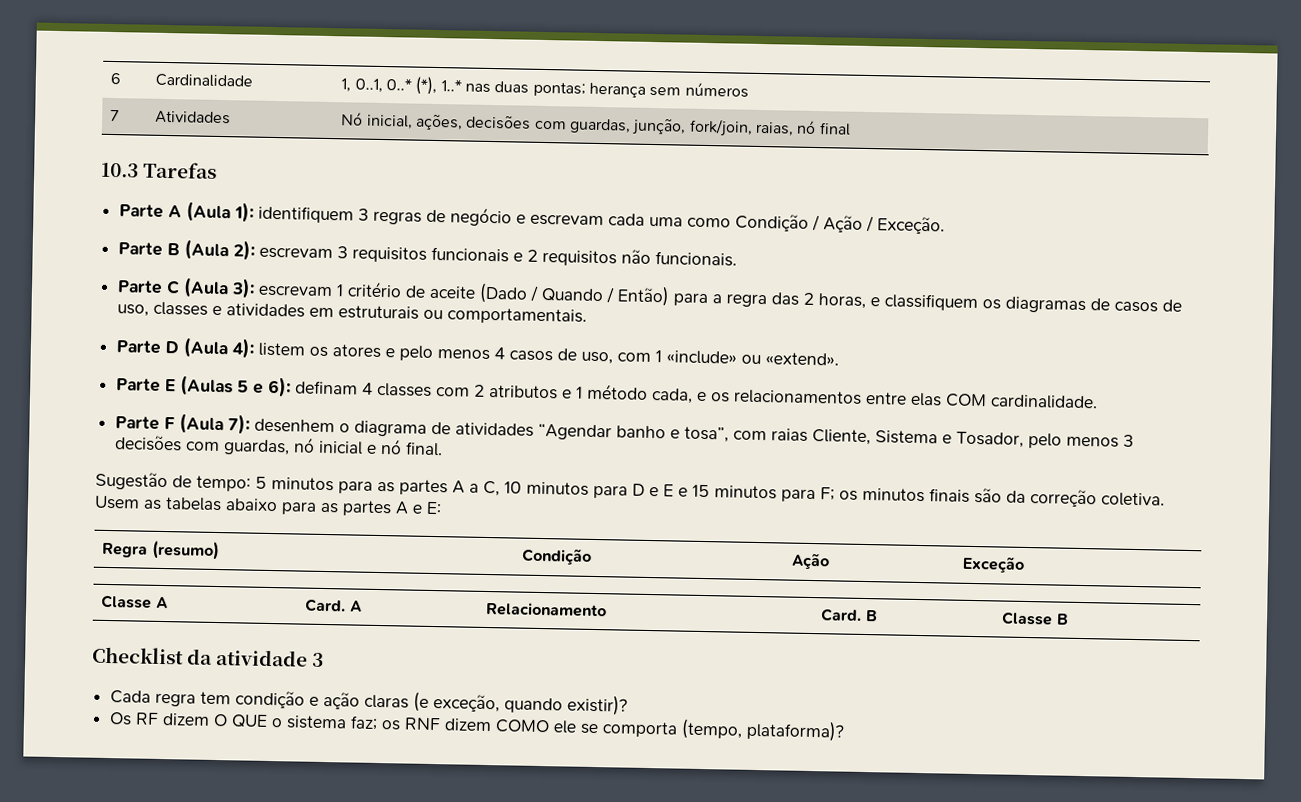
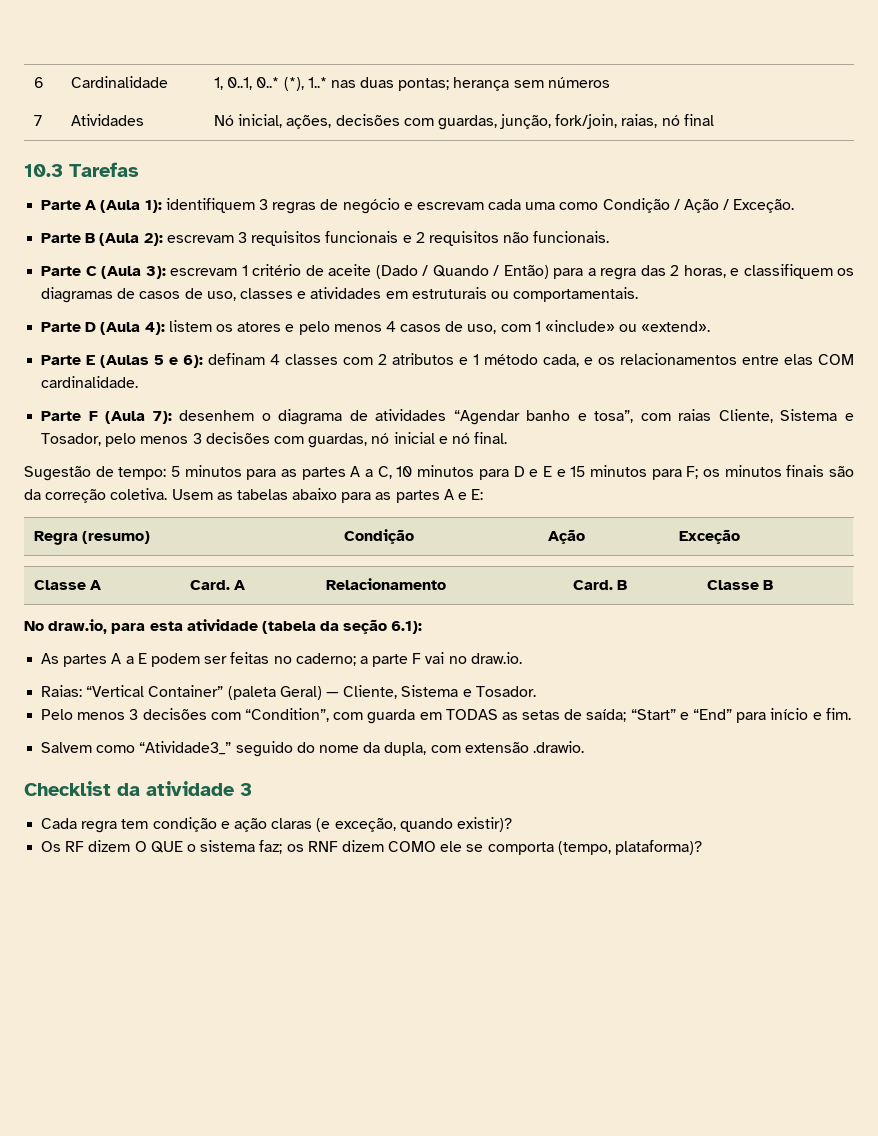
+ No draw.io, para esta atividade (tabela da seção 6.1):
+ As partes A a E podem ser feitas no caderno; a parte F vai no draw.io.
+ Raias: “Vertical Container” (paleta Geral) — Cliente, Sistema e Tosador.
+ Pelo menos 3 decisões com “Condition”, com guarda em TODAS as setas de saída; “Start” e “End” para início e fim.
+ Salvem como “Atividade3_” seguido do nome da dupla, com extensão .drawio.

